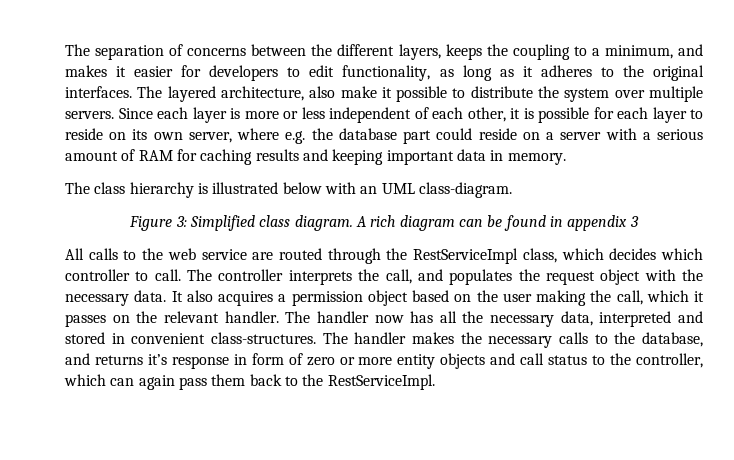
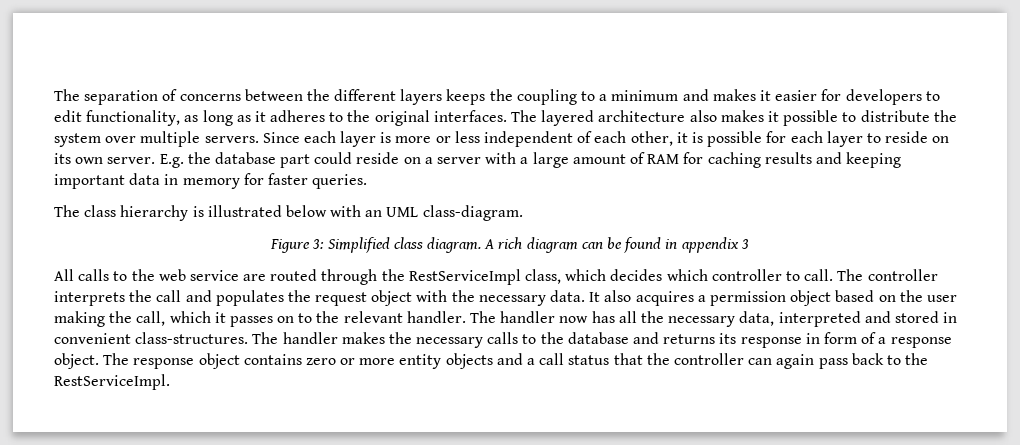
- The separation of concerns between the different layers, keeps the coupling to a minimum, and makes it easier for developers to edit functionality, as long as it adheres to the original interfaces.
+ The separation of concerns between the different layers keeps the coupling to a minimum and makes it easier for developers to edit functionality, as long as it adheres to the original interfaces.
- The layered architecture, also make it possible to distribute the system over multiple servers.
+ The layered architecture also makes it possible to distribute the system over multiple servers.
- Since each layer is more or less independent of each other, it is possible for each layer to reside on its own server, where e.g. the database part could reside on a server with a serious amount of RAM for caching results and keeping important data in memory.
+ Since each layer is more or less independent of each other, it is possible for each layer to reside on its own server. E.g. the database part could reside on a server with a large amount of RAM for caching results and keeping important data in memory for faster queries.
- The controller interprets the call, and populates the request object with the necessary data.
+ The controller interprets the call and populates the request object with the necessary data.
- It also acquires a permission object based on the user making the call, which it passes on the relevant handler.
+ It also acquires a permission object based on the user making the call, which it passes on to the relevant handler.
- The handler makes the necessary calls to the database, and returns it’s response in form of zero or more entity objects and call status to the controller, which can again pass them back to the RestServiceImpl.
+ The handler makes the necessary calls to the database and returns its response in form of a response object. The response object contains zero or more entity objects and a call status that the controller can again pass back to the RestServiceImpl.

